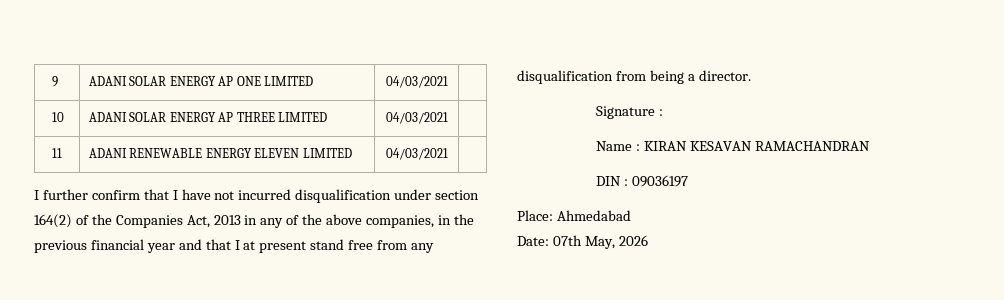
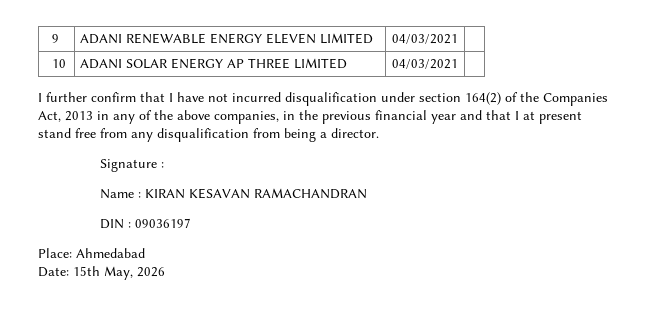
- 9 | ADANI SOLAR ENERGY AP ONE LIMITED | 04/03/2021 |
+ 9 | ADANI RENEWABLE ENERGY ELEVEN LIMITED | 04/03/2021 |
- 11 | ADANI RENEWABLE ENERGY ELEVEN LIMITED | 04/03/2021 |
- Date: 07th May, 2026
+ Date: 15th May, 2026

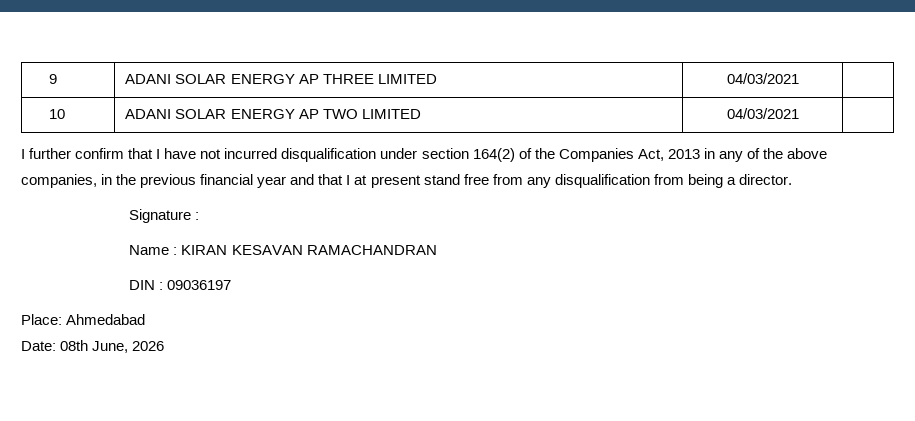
- 9 | ADANI RENEWABLE ENERGY ELEVEN LIMITED | 04/03/2021 |
+ 9 | ADANI SOLAR ENERGY AP THREE LIMITED | 04/03/2021 |
- 10 | ADANI SOLAR ENERGY AP THREE LIMITED | 04/03/2021 |
+ 10 | ADANI SOLAR ENERGY AP TWO LIMITED | 04/03/2021 |
- Date: 15th May, 2026
+ Date: 08th June, 2026

